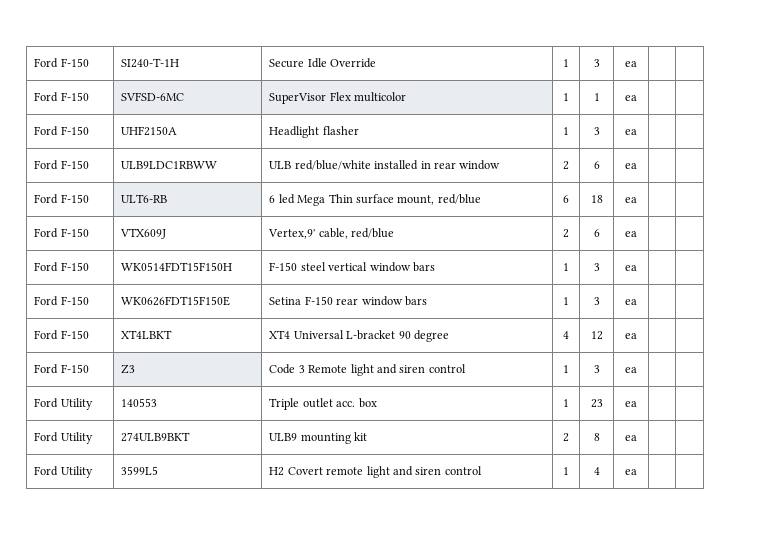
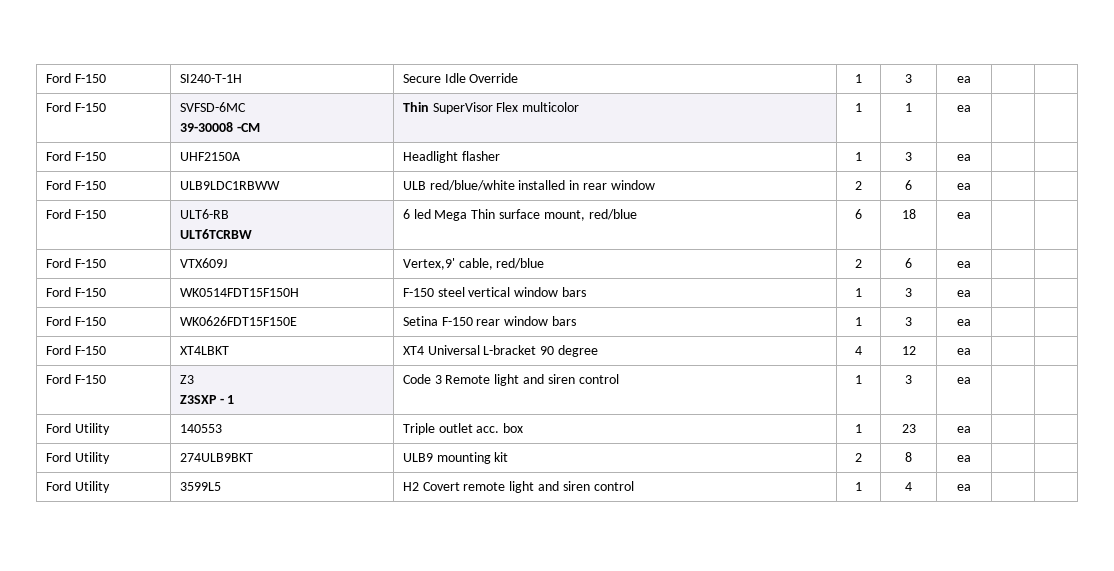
- Ford F-150 | SVFSD-6MC | SuperVisor Flex multicolor | 1 | 1 | ea | |
+ Ford F-150 | SVFSD-6MC
+ 39-30008 -CM | Thin SuperVisor Flex multicolor | 1 | 1 | ea | |
- Ford F-150 | ULT6-RB | 6 led Mega Thin surface mount, red/blue | 6 | 18 | ea | |
+ Ford F-150 | ULT6-RB
+ ULT6TCRBW | 6 led Mega Thin surface mount, red/blue | 6 | 18 | ea | |
- Ford F-150 | Z3 | Code 3 Remote light and siren control | 1 | 3 | ea | |
+ Ford F-150 | Z3
+ Z3SXP - 1 | Code 3 Remote light and siren control | 1 | 3 | ea | |

